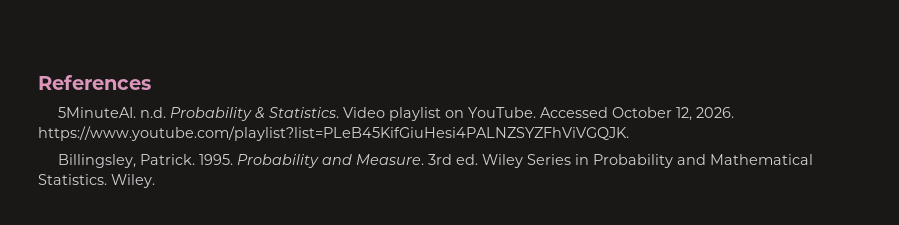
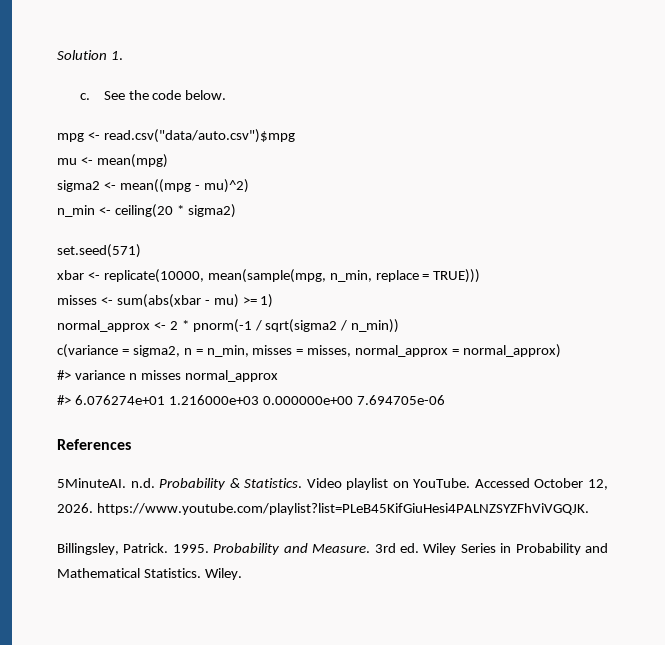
+ Solution 1.
+ c. See the code below.
+ mpg <- read.csv("data/auto.csv")$mpg
+ mu <- mean(mpg)
+ sigma2 <- mean((mpg - mu)^2)
+ n_min <- ceiling(20 * sigma2)
+ set.seed(571)
+ xbar <- replicate(10000, mean(sample(mpg, n_min, replace = TRUE)))
+ misses <- sum(abs(xbar - mu) >= 1)
+ normal_approx <- 2 * pnorm(-1 / sqrt(sigma2 / n_min))
+ c(variance = sigma2, n = n_min, misses = misses, normal_approx = normal_approx)
+ #> variance n misses normal_approx
+ #> 6.076274e+01 1.216000e+03 0.000000e+00 7.694705e-06

